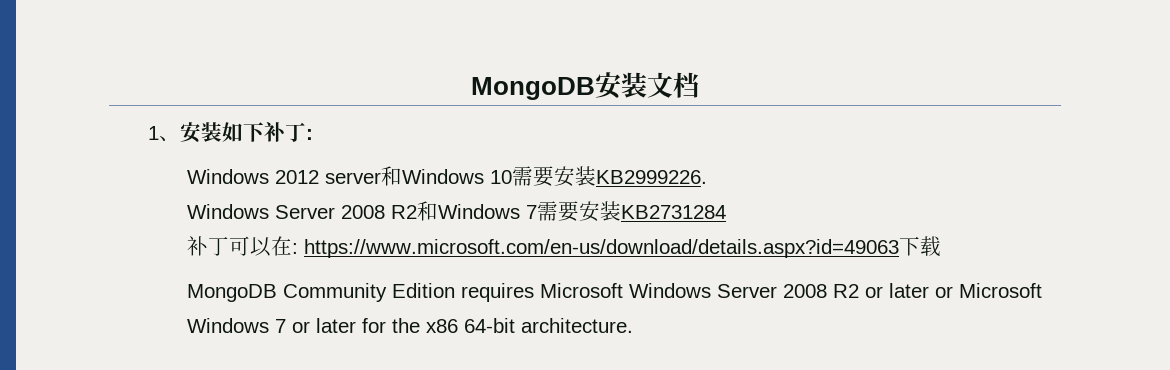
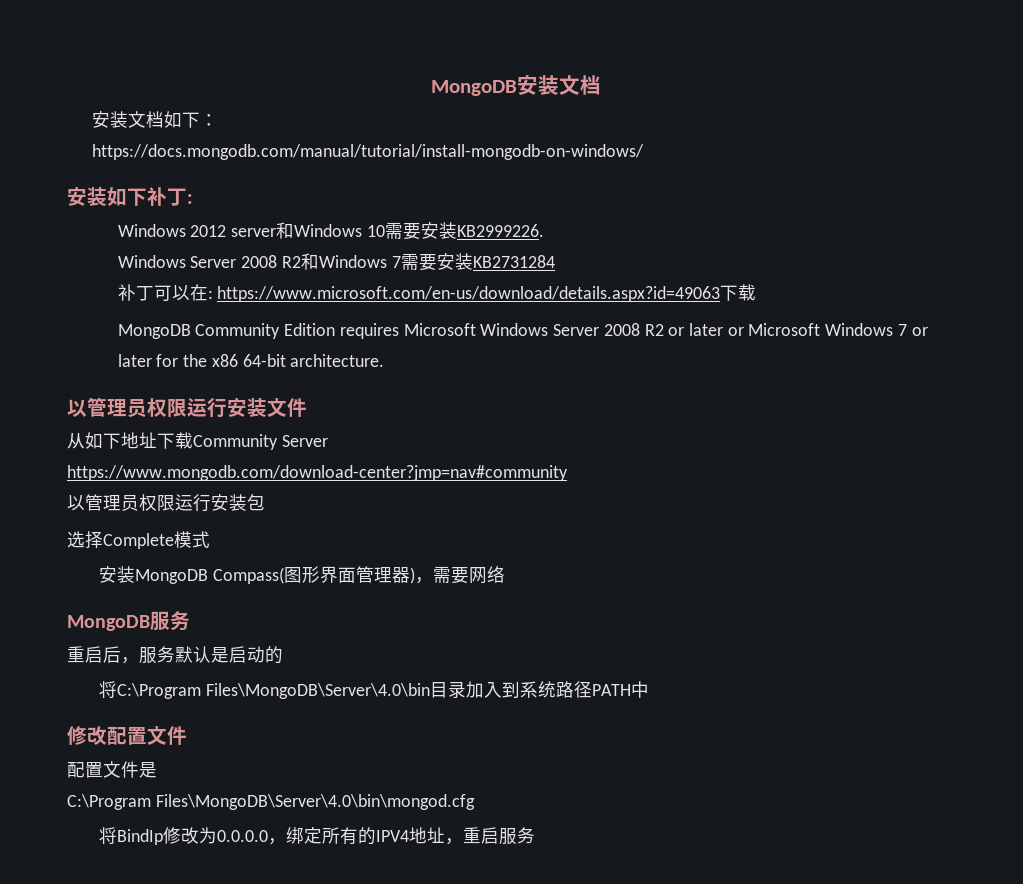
- 1、安装如下补丁:
+ 安装文档如下：
+ https://docs.mongodb.com/manual/tutorial/install-mongodb-on-windows/
+ 安装如下补丁:
+ 以管理员权限运行安装文件
+ 从如下地址下载Community Server
+ https://www.mongodb.com/download-center?jmp=nav#community
+ 以管理员权限运行安装包
+ 选择Complete模式
+ 安装MongoDB Compass(图形界面管理器)，需要网络
+ MongoDB服务
+ 重启后，服务默认是启动的
+ 将C:\Program Files\MongoDB\Server\4.0\bin目录加入到系统路径PATH中
+ 修改配置文件
+ 配置文件是
+ C:\Program Files\MongoDB\Server\4.0\bin\mongod.cfg
+ 将BindIp修改为0.0.0.0，绑定所有的IPV4地址，重启服务

